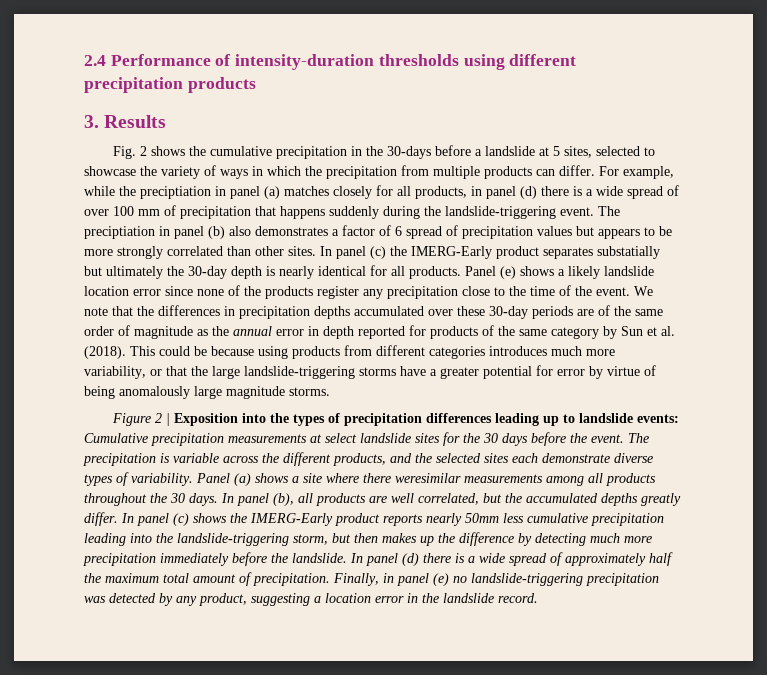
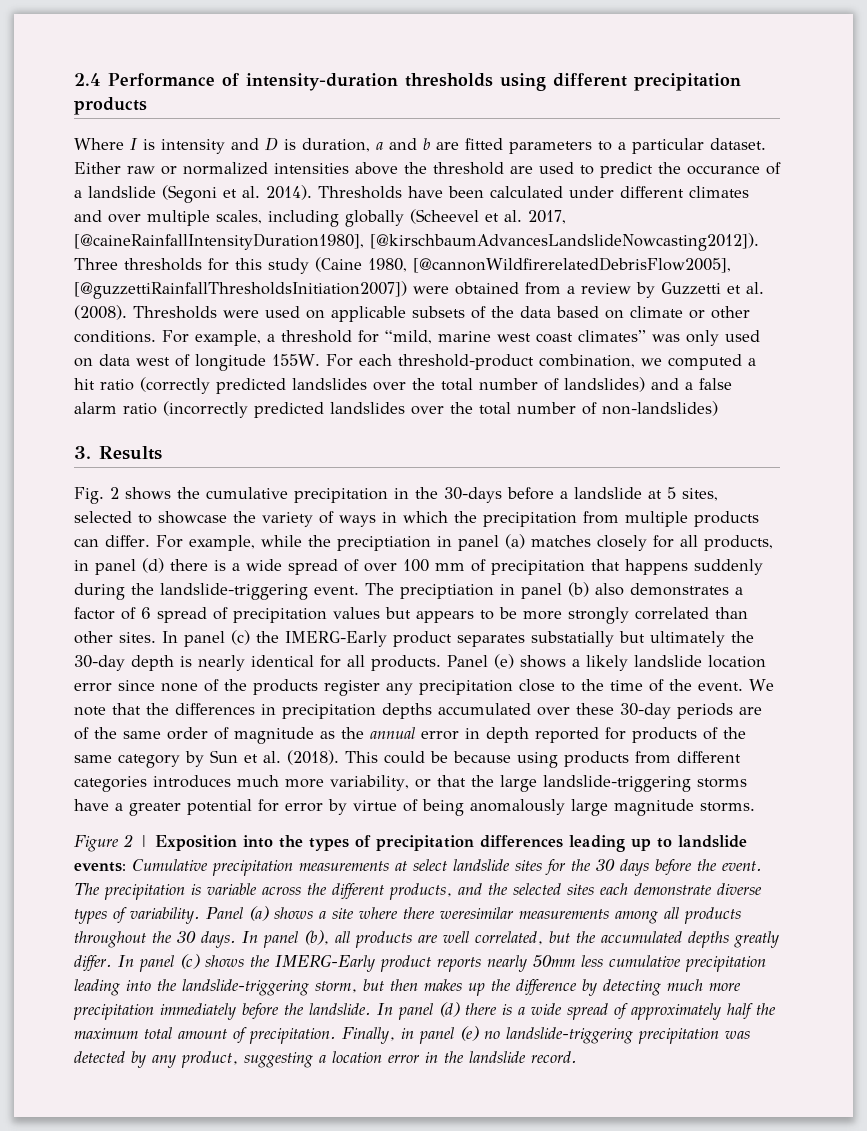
+ Where I is intensity and D is duration, a and b are fitted parameters to a particular dataset. Either raw or normalized intensities above the threshold are used to predict the occurance of a landslide (Segoni et al. 2014). Thresholds have been calculated under different climates and over multiple scales, including globally (Scheevel et al. 2017, [@caineRainfallIntensityDuration1980], [@kirschbaumAdvancesLandslideNowcasting2012]). Three thresholds for this study (Caine 1980, [@cannonWildfirerelatedDebrisFlow2005], [@guzzettiRainfallThresholdsInitiation2007]) were obtained from a review by Guzzetti et al. (2008). Thresholds were used on applicable subsets of the data based on climate or other conditions. For example, a threshold for “mild, marine west coast climates” was only used on data west of longitude 155W. For each threshold-product combination, we computed a hit ratio (correctly predicted landslides over the total number of landslides) and a false alarm ratio (incorrectly predicted landslides over the total number of non-landslides)

